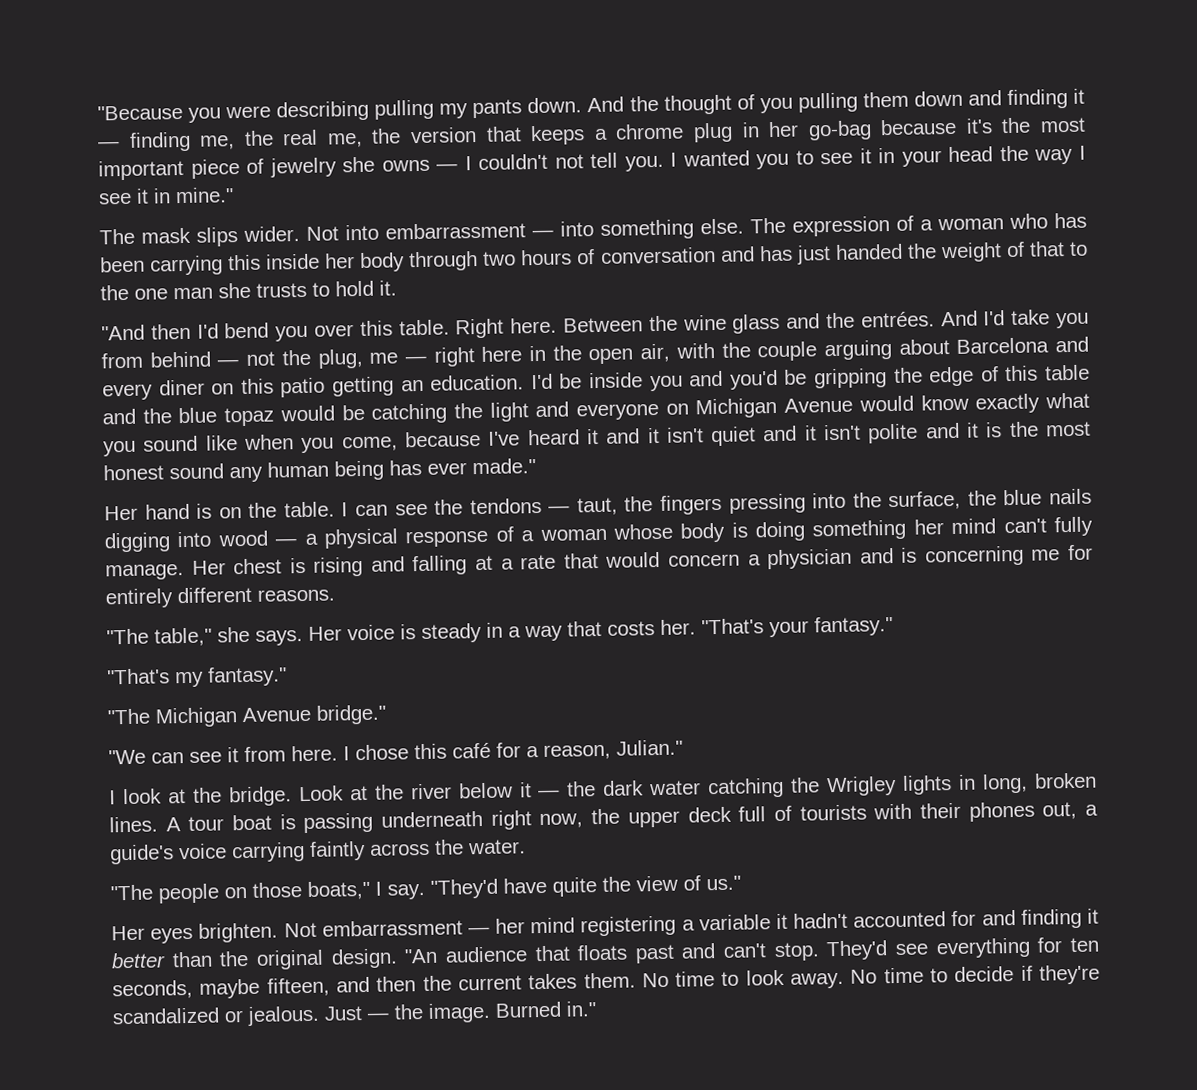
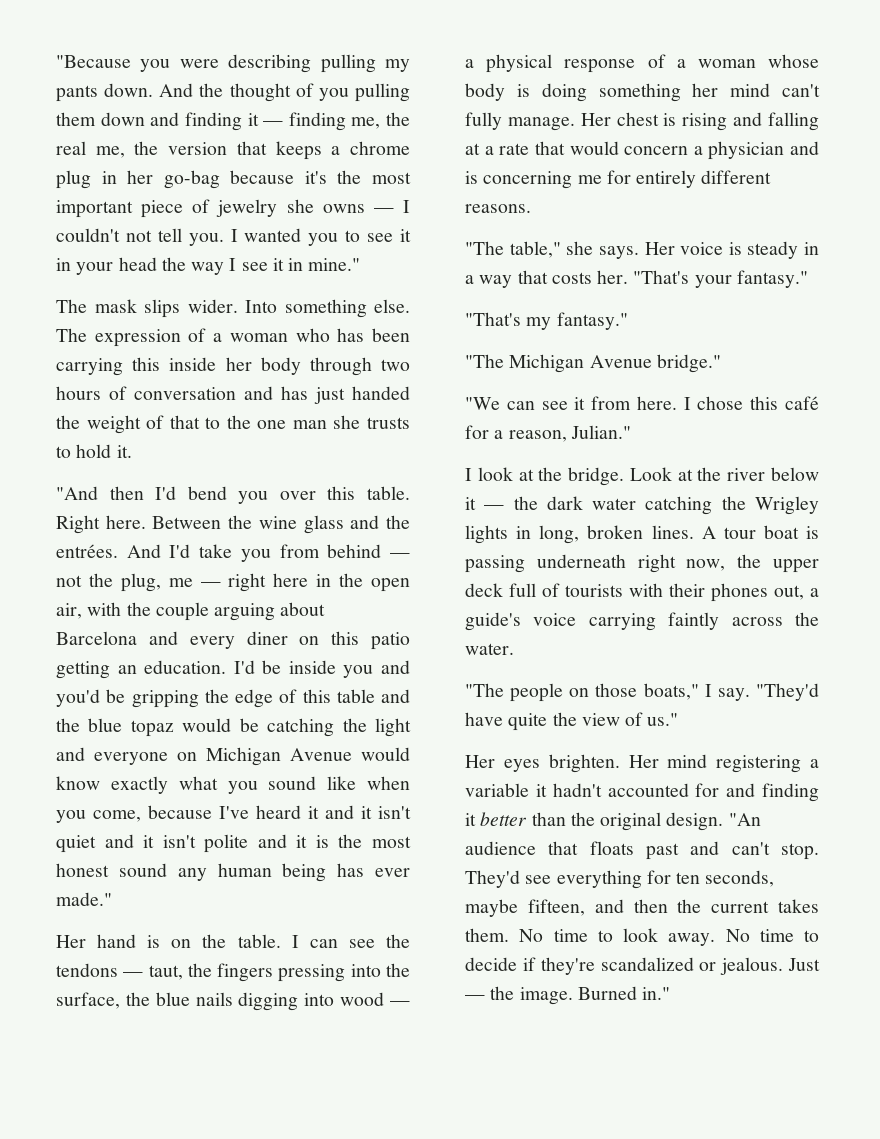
- Not into embarrassment — into something else.
+ Into something else.
- Not embarrassment — her mind registering a variable it hadn't accounted for and finding it better than the original design.
+ Her mind registering a variable it hadn't accounted for and finding it better than the original design.

